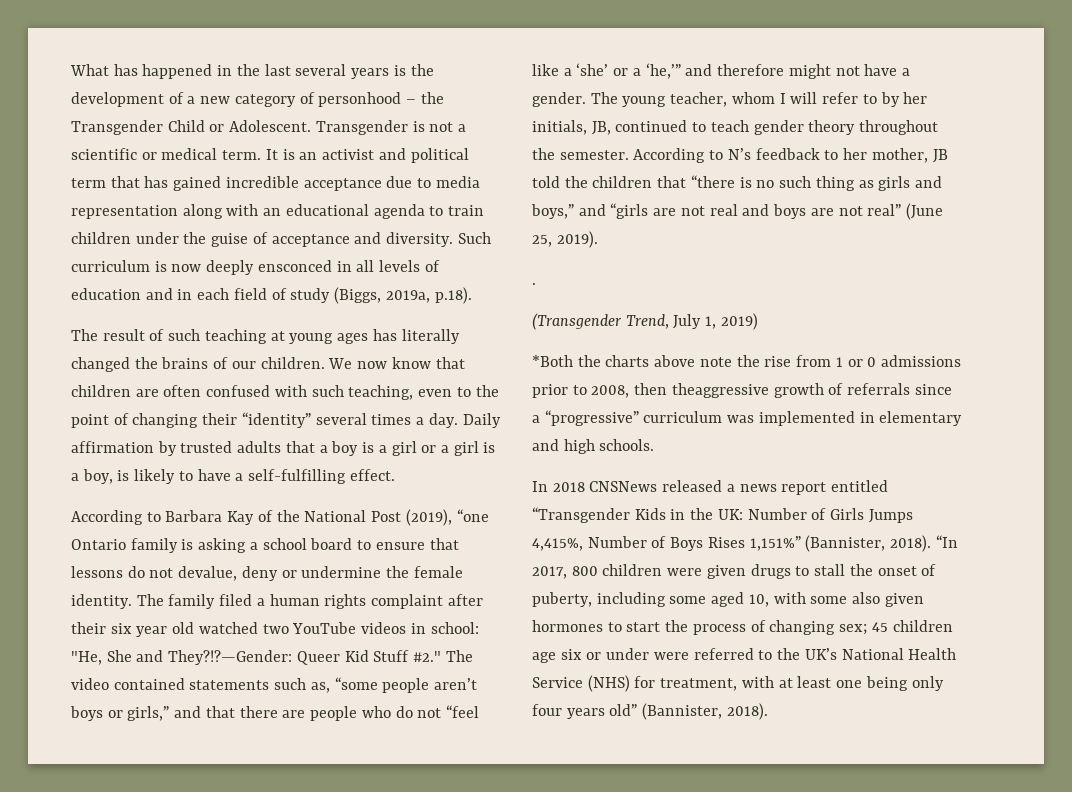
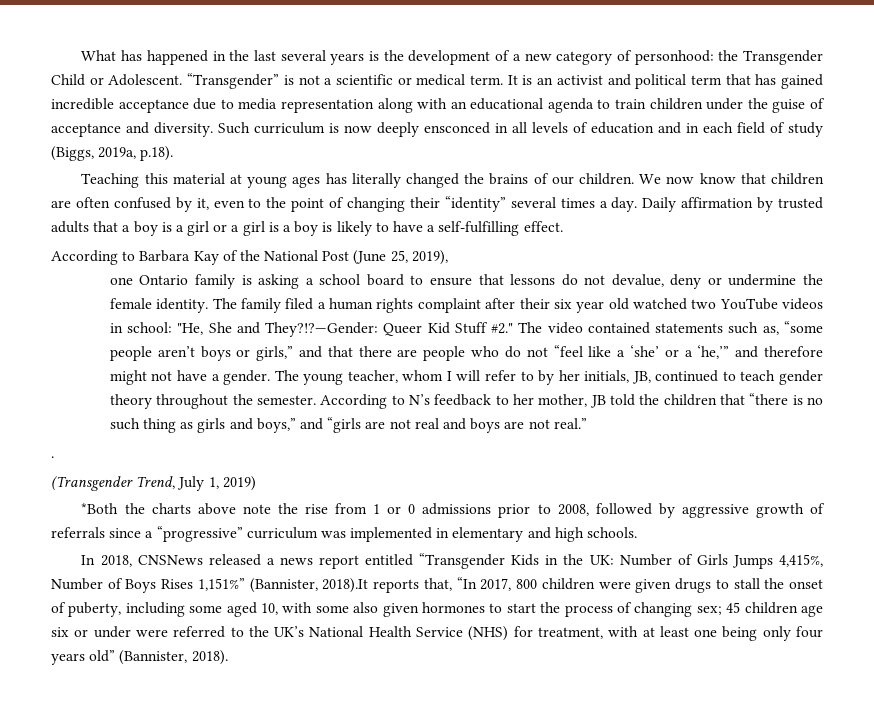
- What has happened in the last several years is the development of a new category of personhood – the Transgender Child or Adolescent.
+ What has happened in the last several years is the development of a new category of personhood: the Transgender Child or Adolescent.
- Transgender is not a scientific or medical term.
+ “Transgender” is not a scientific or medical term.
- The result of such teaching at young ages has literally changed the brains of our children.
+ Teaching this material at young ages has literally changed the brains of our children.
- We now know that children are often confused with such teaching, even to the point of changing their “identity” several times a day.
+ We now know that children are often confused by it, even to the point of changing their “identity” several times a day.
- Daily affirmation by trusted adults that a boy is a girl or a girl is a boy, is likely to have a self-fulfilling effect.
+ Daily affirmation by trusted adults that a boy is a girl or a girl is a boy is likely to have a self-fulfilling effect.
- According to Barbara Kay of the National Post (2019), “one Ontario family is asking a school board to ensure that lessons do not devalue, deny or undermine the female identity.
+ According to Barbara Kay of the National Post (June 25, 2019),
+ one Ontario family is asking a school board to ensure that lessons do not devalue, deny or undermine the female identity.
- According to N’s feedback to her mother, JB told the children that “there is no such thing as girls and boys,” and “girls are not real and boys are not real” (June 25, 2019).
+ According to N’s feedback to her mother, JB told the children that “there is no such thing as girls and boys,” and “girls are not real and boys are not real.”
- *Both the charts above note the rise from 1 or 0 admissions prior to 2008, then theaggressive growth of referrals since a “progressive” curriculum was implemented in elementary and high schools.
+ *Both the charts above note the rise from 1 or 0 admissions prior to 2008, followed by aggressive growth of referrals since a “progressive” curriculum was implemented in elementary and high schools.
- In 2018 CNSNews released a news report entitled “Transgender Kids in the UK:
+ In 2018, CNSNews released a news report entitled “Transgender Kids in the UK:
- Number of Girls Jumps 4,415%, Number of Boys Rises 1,151%” (Bannister, 2018). “In 2017, 800 children were given drugs to stall the onset of puberty, including some aged 10, with some also given hormones to start the process of changing sex;
+ Number of Girls Jumps 4,415%, Number of Boys Rises 1,151%” (Bannister, 2018).It reports that, “In 2017, 800 children were given drugs to stall the onset of puberty, including some aged 10, with some also given hormones to start the process of changing sex;

